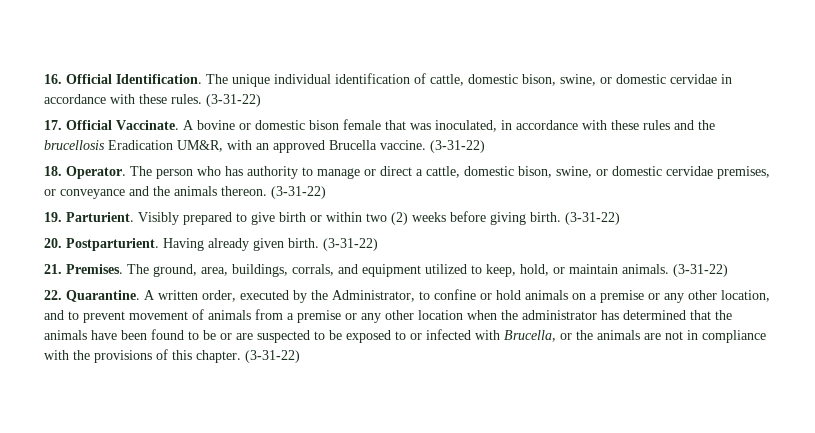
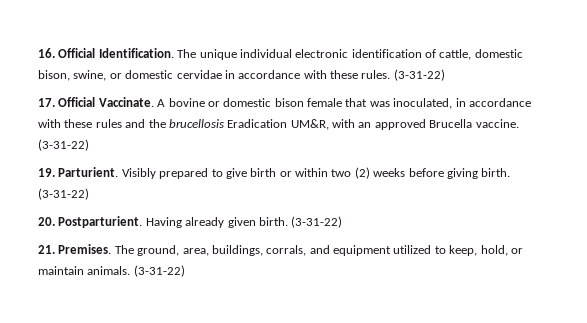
- The unique individual identification of cattle, domestic bison, swine, or domestic cervidae in accordance with these rules.
+ The unique individual electronic identification of cattle, domestic bison, swine, or domestic cervidae in accordance with these rules.
- 18. Operator. The person who has authority to manage or direct a cattle, domestic bison, swine, or domestic cervidae premises, or conveyance and the animals thereon. (3-31-22)
- 22. Quarantine. A written order, executed by the Administrator, to confine or hold animals on a premise or any other location, and to prevent movement of animals from a premise or any other location when the administrator has determined that the animals have been found to be or are suspected to be exposed to or infected with Brucella, or the animals are not in compliance with the provisions of this chapter. (3-31-22)

